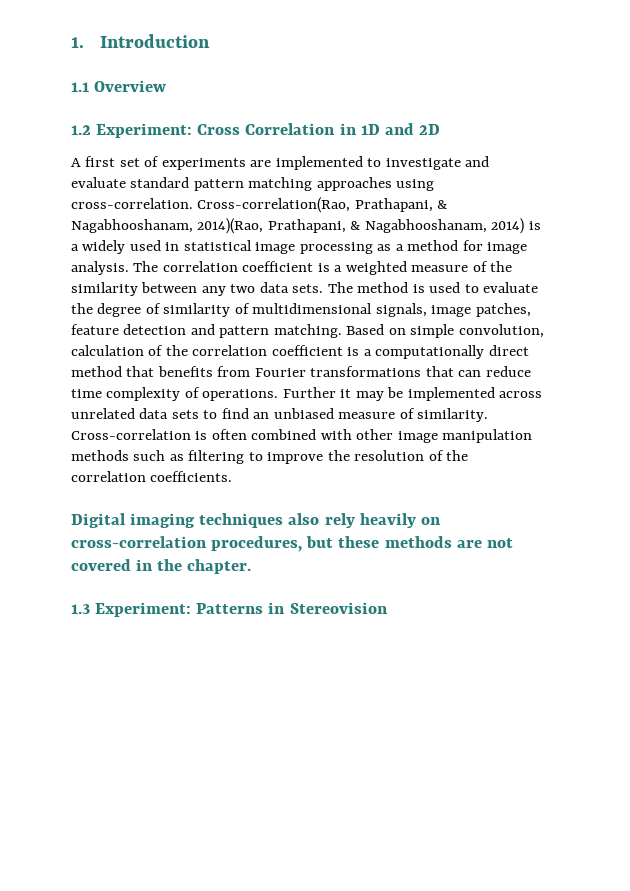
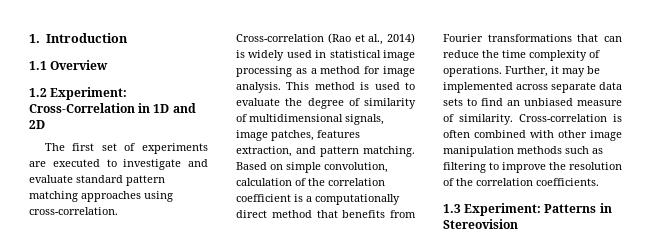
- 1.2 Experiment: Cross Correlation in 1D and 2D
+ 1.2 Experiment: Cross-Correlation in 1D and 2D
- A first set of experiments are implemented to investigate and evaluate standard pattern matching approaches using cross-correlation.
+ The first set of experiments are executed to investigate and evaluate standard pattern matching approaches using cross-correlation.
- Cross-correlation(Rao, Prathapani, & Nagabhooshanam, 2014)(Rao, Prathapani, & Nagabhooshanam, 2014) is a widely used in statistical image processing as a method for image analysis.
+ Cross-correlation (Rao et al., 2014) is widely used in statistical image processing as a method for image analysis.
- The correlation coefficient is a weighted measure of the similarity between any two data sets. The method is used to evaluate the degree of similarity of multidimensional signals, image patches, feature detection and pattern matching.
+ This method is used to evaluate the degree of similarity of multidimensional signals, image patches, features extraction, and pattern matching.
- Based on simple convolution, calculation of the correlation coefficient is a computationally direct method that benefits from Fourier transformations that can reduce time complexity of operations.
+ Based on simple convolution, calculation of the correlation coefficient is a computationally direct method that benefits from Fourier transformations that can reduce the time complexity of operations.
- Further it may be implemented across unrelated data sets to find an unbiased measure of similarity.
+ Further, it may be implemented across separate data sets to find an unbiased measure of similarity.
- Digital imaging techniques also rely heavily on cross-correlation procedures, but these methods are not covered in the chapter.

